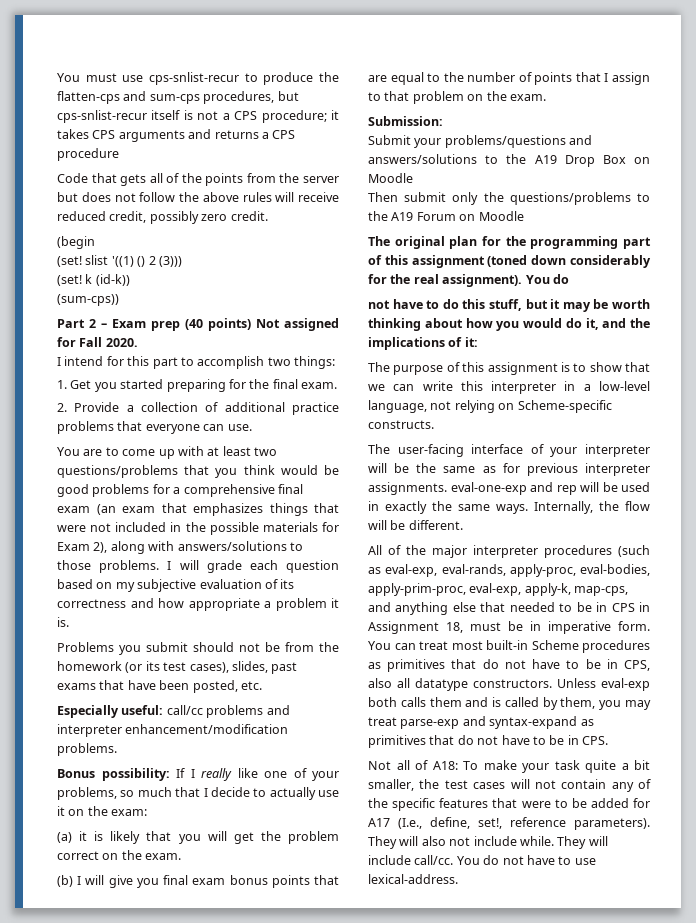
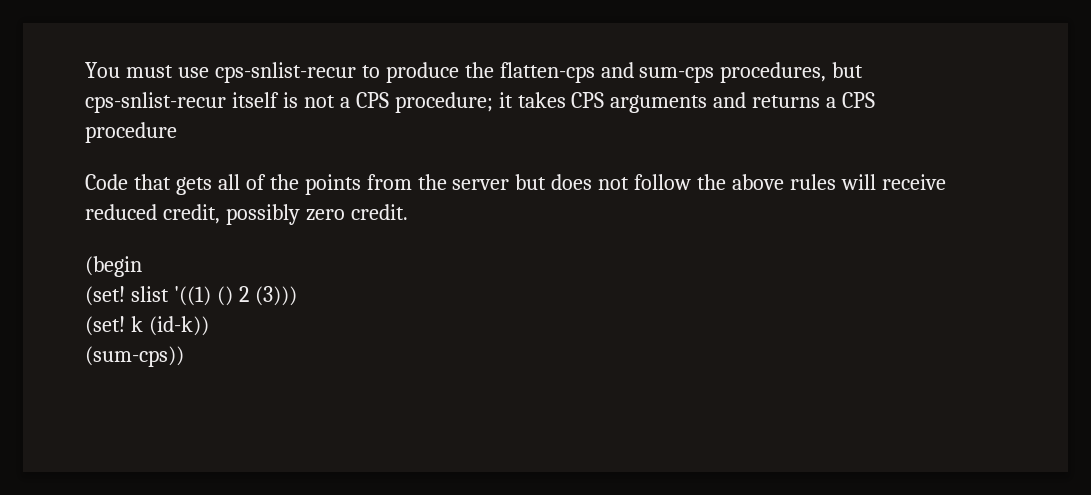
- Part 2 – Exam prep (40 points) Not assigned for Fall 2020.
- I intend for this part to accomplish two things:
- 1. Get you started preparing for the final exam.
- 2. Provide a collection of additional practice problems that everyone can use.
- You are to come up with at least two questions/problems that you think would be good problems for a comprehensive final exam (an exam that emphasizes things that were not included in the possible materials for Exam 2), along with answers/solutions to those problems. I will grade each question based on my subjective evaluation of its correctness and how appropriate a problem it is.
- Problems you submit should not be from the homework (or its test cases), slides, past exams that have been posted, etc.
- Especially useful: call/cc problems and interpreter enhancement/modification problems.
- Bonus possibility: If I really like one of your problems, so much that I decide to actually use it on the exam:
- (a) it is likely that you will get the problem correct on the exam.
- (b) I will give you final exam bonus points that are equal to the number of points that I assign to that problem on the exam.
- Submission:
- Submit your problems/questions and answers/solutions to the A19 Drop Box on Moodle
- Then submit only the questions/problems to the A19 Forum on Moodle
- The original plan for the programming part of this assignment (toned down considerably for the real assignment). You do
- not have to do this stuff, but it may be worth thinking about how you would do it, and the implications of it:
- The purpose of this assignment is to show that we can write this interpreter in a low-level language, not relying on Scheme-specific constructs.
- The user-facing interface of your interpreter will be the same as for previous interpreter assignments. eval-one-exp and rep will be used in exactly the same ways. Internally, the flow will be different.
- All of the major interpreter procedures (such as eval-exp, eval-rands, apply-proc, eval-bodies, apply-prim-proc, eval-exp, apply-k, map-cps, and anything else that needed to be in CPS in Assignment 18, must be in imperative form. You can treat most built-in Scheme procedures as primitives that do not have to be in CPS, also all datatype constructors. Unless eval-exp both calls them and is called by them, you may treat parse-exp and syntax-expand as primitives that do not have to be in CPS.
- Not all of A18: To make your task quite a bit smaller, the test cases will not contain any of the specific features that were to be added for A17 (I.e., define, set!, reference parameters). They will also not include while. They will include call/cc. You do not have to use lexical-address.

